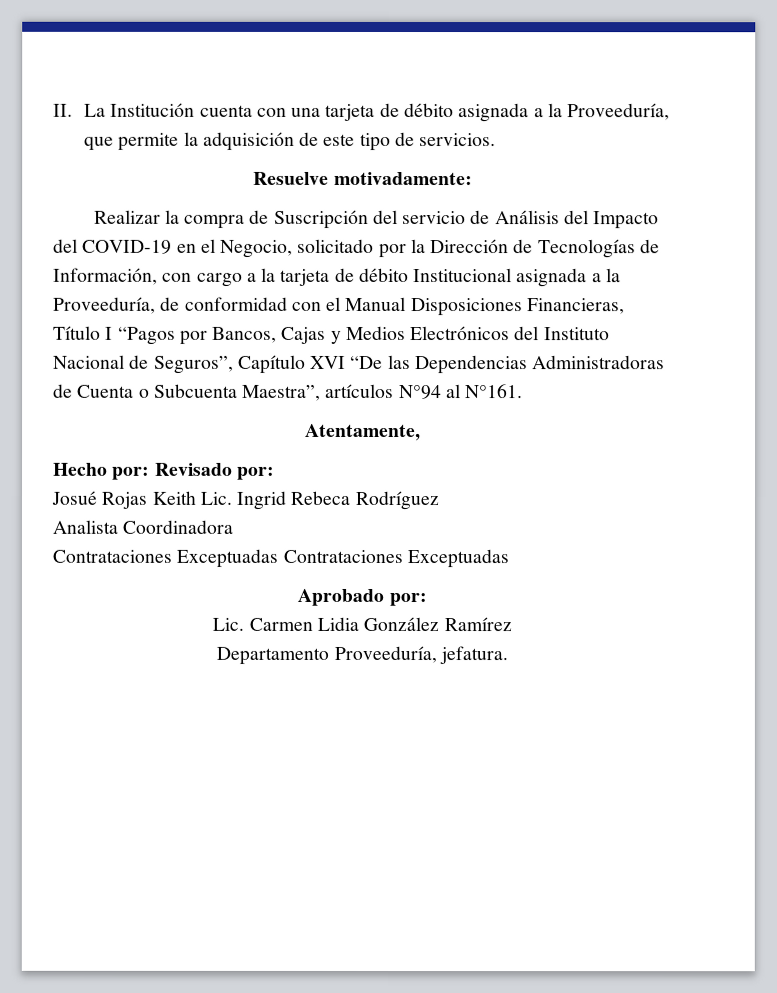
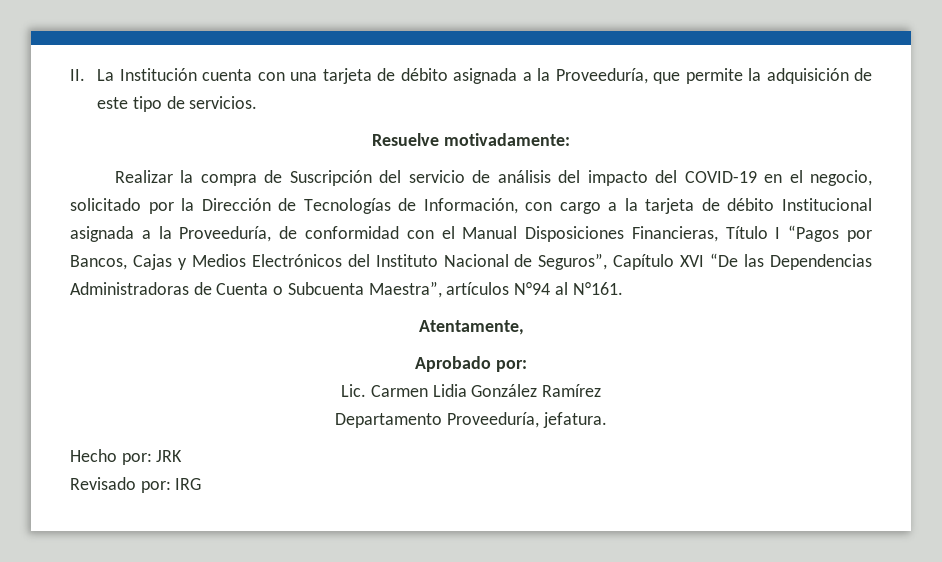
- Realizar la compra de Suscripción del servicio de Análisis del Impacto del COVID-19 en el Negocio, solicitado por la Dirección de Tecnologías de Información, con cargo a la tarjeta de débito Institucional asignada a la Proveeduría, de conformidad con el Manual Disposiciones Financieras, Título I “Pagos por Bancos, Cajas y Medios Electrónicos del Instituto Nacional de Seguros”, Capítulo XVI “De las Dependencias Administradoras de Cuenta o Subcuenta Maestra”, artículos N°94 al N°161.
+ Realizar la compra de Suscripción del servicio de análisis del impacto del COVID-19 en el negocio, solicitado por la Dirección de Tecnologías de Información, con cargo a la tarjeta de débito Institucional asignada a la Proveeduría, de conformidad con el Manual Disposiciones Financieras, Título I “Pagos por Bancos, Cajas y Medios Electrónicos del Instituto Nacional de Seguros”, Capítulo XVI “De las Dependencias Administradoras de Cuenta o Subcuenta Maestra”, artículos N°94 al N°161.
- Hecho por: Revisado por:
- Josué Rojas Keith Lic. Ingrid Rebeca Rodríguez
- Analista Coordinadora
- Contrataciones Exceptuadas Contrataciones Exceptuadas
+ Hecho por: JRK
+ Revisado por: IRG

